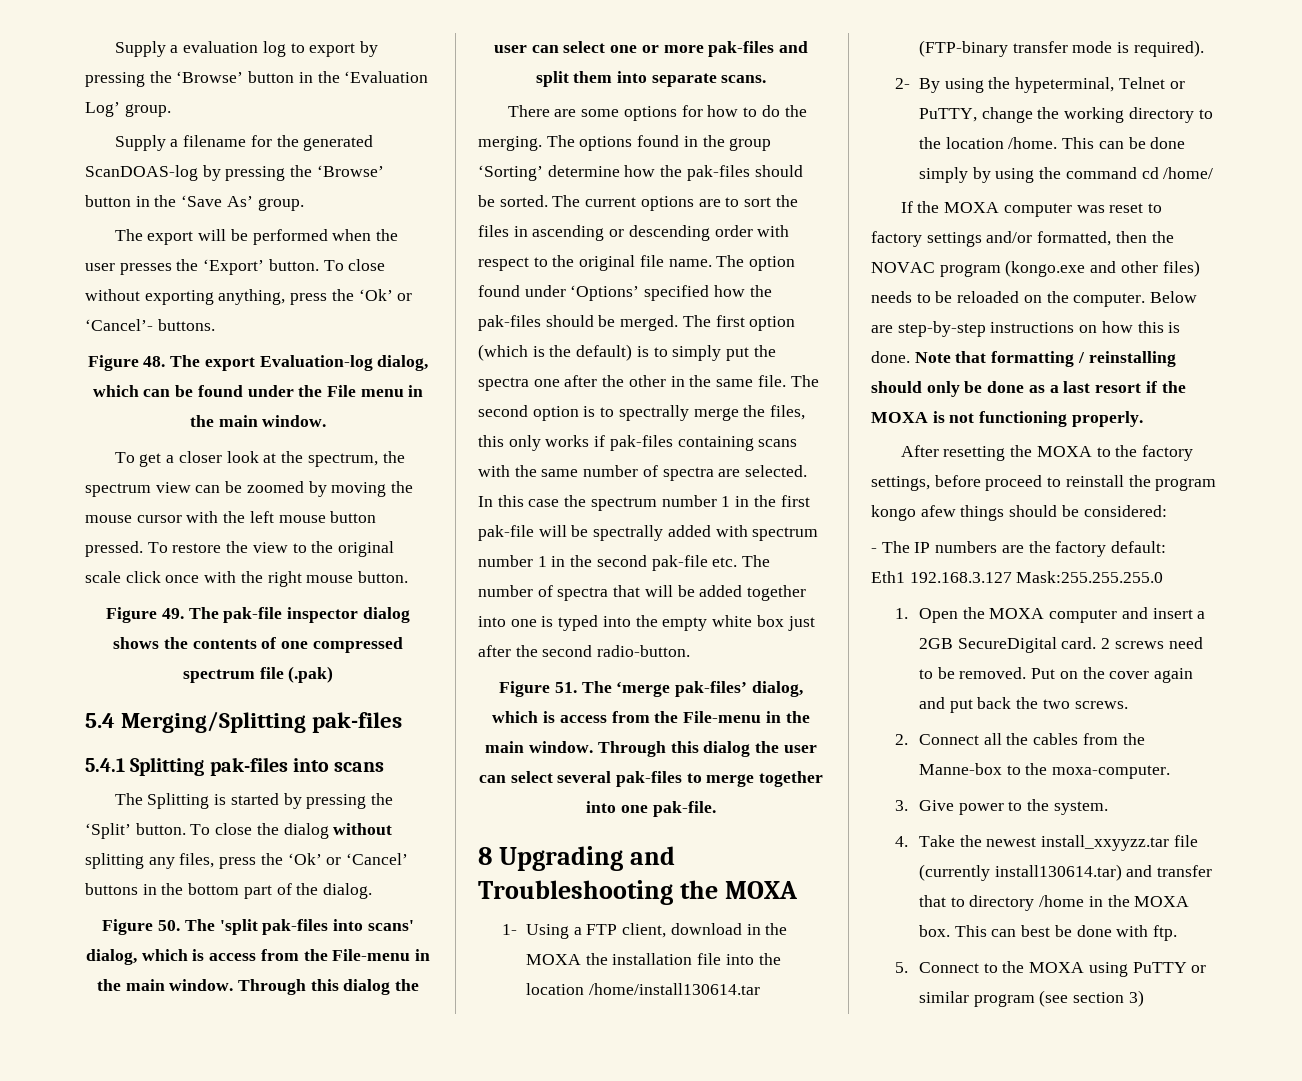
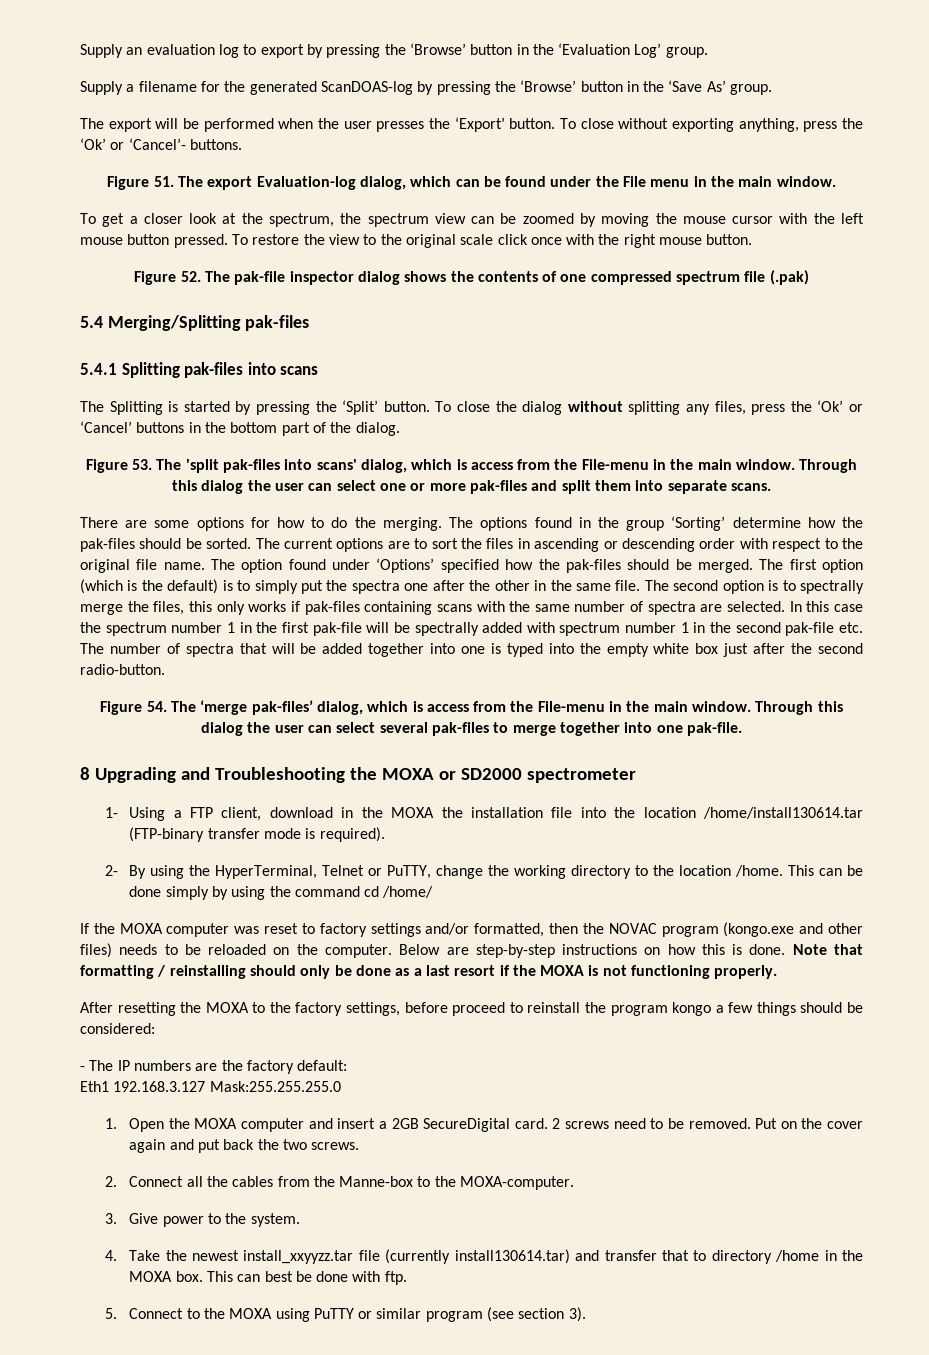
- Supply a evaluation log to export by pressing the ‘Browse’ button in the ‘Evaluation Log’ group.
+ Supply an evaluation log to export by pressing the ‘Browse’ button in the ‘Evaluation Log’ group.
- Figure 48. The export Evaluation-log dialog, which can be found under the File menu in the main window.
+ Figure 51. The export Evaluation-log dialog, which can be found under the File menu in the main window.
- Figure 49. The pak-file inspector dialog shows the contents of one compressed spectrum file (.pak)
+ Figure 52. The pak-file inspector dialog shows the contents of one compressed spectrum file (.pak)
- Figure 50. The 'split pak-files into scans' dialog, which is access from the File-menu in the main window.
+ Figure 53. The 'split pak-files into scans' dialog, which is access from the File-menu in the main window.
- Figure 51. The ‘merge pak-files’ dialog, which is access from the File-menu in the main window.
+ Figure 54. The ‘merge pak-files’ dialog, which is access from the File-menu in the main window.
- 8 Upgrading and Troubleshooting the MOXA
+ 8 Upgrading and Troubleshooting the MOXA or SD2000 spectrometer
- 2- By using the hypeterminal, Telnet or PuTTY, change the working directory to the location /home.
+ 2- By using the HyperTerminal, Telnet or PuTTY, change the working directory to the location /home.
- After resetting the MOXA to the factory settings, before proceed to reinstall the program kongo afew things should be considered:
+ After resetting the MOXA to the factory settings, before proceed to reinstall the program kongo a few things should be considered:
- 2. Connect all the cables from the Manne-box to the moxa-computer.
+ 2. Connect all the cables from the Manne-box to the MOXA-computer.
- 5. Connect to the MOXA using PuTTY or similar program (see section 3)
+ 5. Connect to the MOXA using PuTTY or similar program (see section 3).

